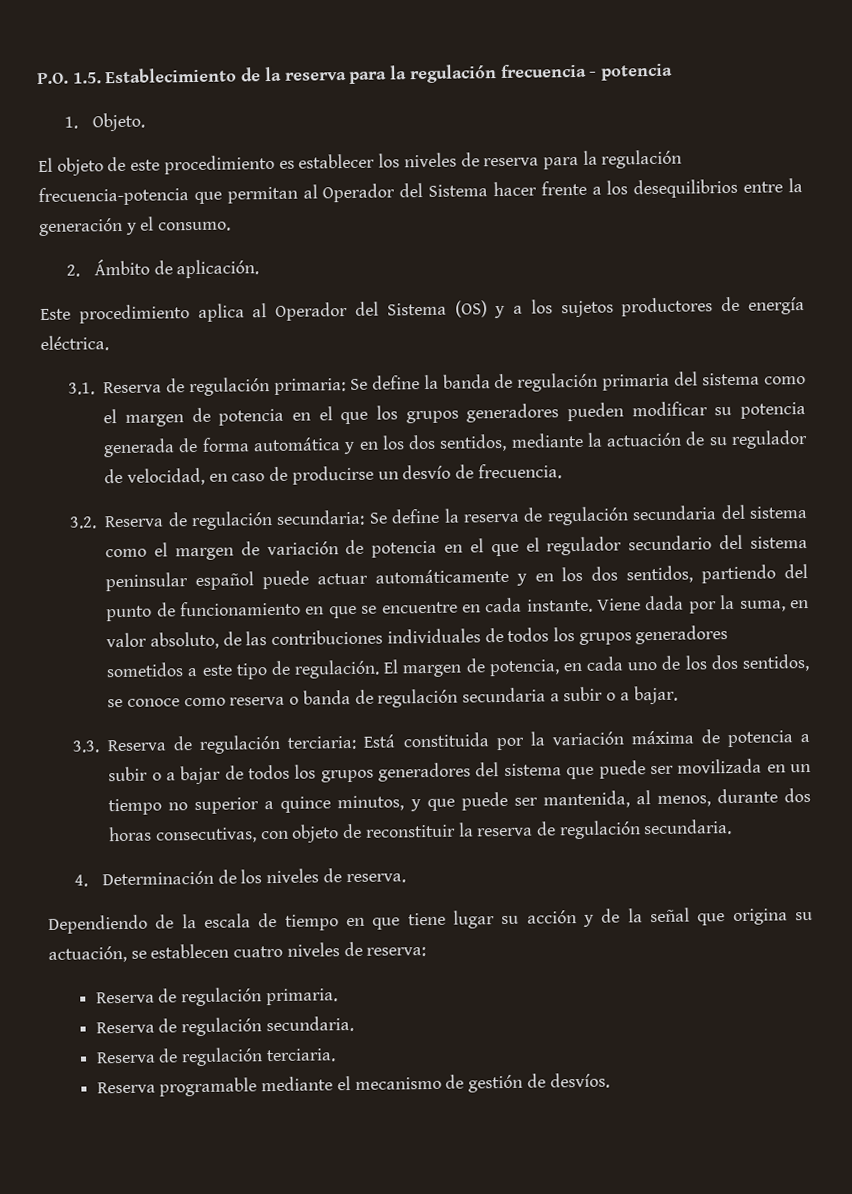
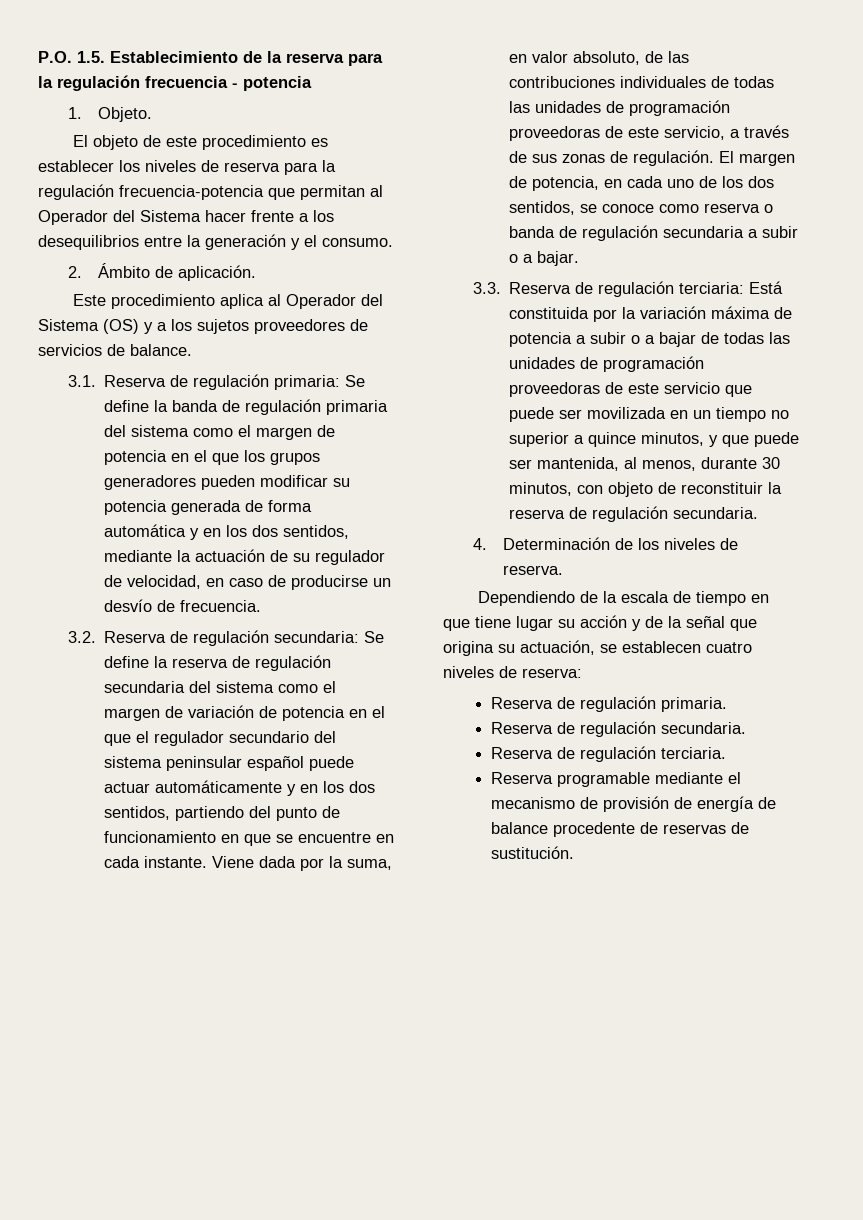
- Este procedimiento aplica al Operador del Sistema (OS) y a los sujetos productores de energía eléctrica.
+ Este procedimiento aplica al Operador del Sistema (OS) y a los sujetos proveedores de servicios de balance.
- Viene dada por la suma, en valor absoluto, de las contribuciones individuales de todos los grupos generadores sometidos a este tipo de regulación.
+ Viene dada por la suma, en valor absoluto, de las contribuciones individuales de todas las unidades de programación proveedoras de este servicio, a través de sus zonas de regulación.
- 3.3. Reserva de regulación terciaria: Está constituida por la variación máxima de potencia a subir o a bajar de todos los grupos generadores del sistema que puede ser movilizada en un tiempo no superior a quince minutos, y que puede ser mantenida, al menos, durante dos horas consecutivas, con objeto de reconstituir la reserva de regulación secundaria.
+ 3.3. Reserva de regulación terciaria: Está constituida por la variación máxima de potencia a subir o a bajar de todas las unidades de programación proveedoras de este servicio que puede ser movilizada en un tiempo no superior a quince minutos, y que puede ser mantenida, al menos, durante 30 minutos, con objeto de reconstituir la reserva de regulación secundaria.
- Reserva programable mediante el mecanismo de gestión de desvíos.
+ Reserva programable mediante el mecanismo de provisión de energía de balance procedente de reservas de sustitución.

